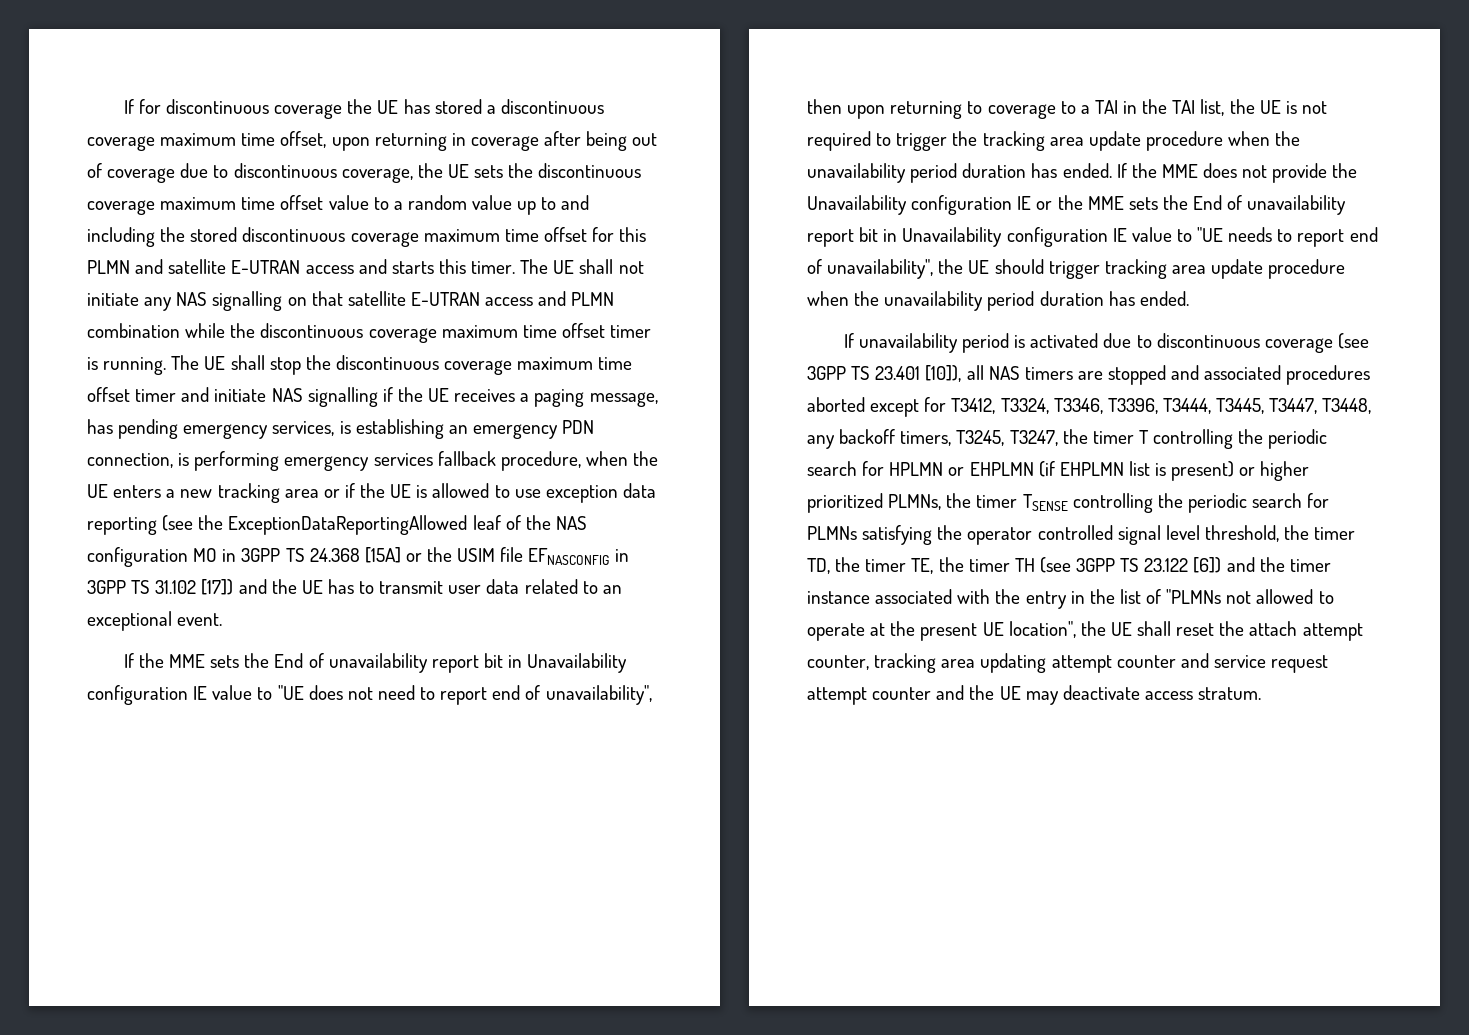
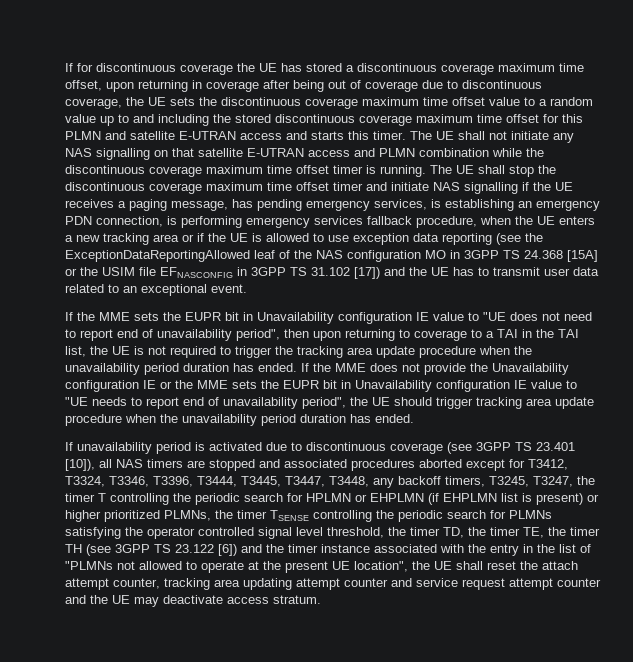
- If the MME sets the End of unavailability report bit in Unavailability configuration IE value to "UE does not need to report end of unavailability", then upon returning to coverage to a TAI in the TAI list, the UE is not required to trigger the tracking area update procedure when the unavailability period duration has ended.
+ If the MME sets the EUPR bit in Unavailability configuration IE value to "UE does not need to report end of unavailability period", then upon returning to coverage to a TAI in the TAI list, the UE is not required to trigger the tracking area update procedure when the unavailability period duration has ended.
- If the MME does not provide the Unavailability configuration IE or the MME sets the End of unavailability report bit in Unavailability configuration IE value to "UE needs to report end of unavailability", the UE should trigger tracking area update procedure when the unavailability period duration has ended.
+ If the MME does not provide the Unavailability configuration IE or the MME sets the EUPR bit in Unavailability configuration IE value to "UE needs to report end of unavailability period", the UE should trigger tracking area update procedure when the unavailability period duration has ended.

